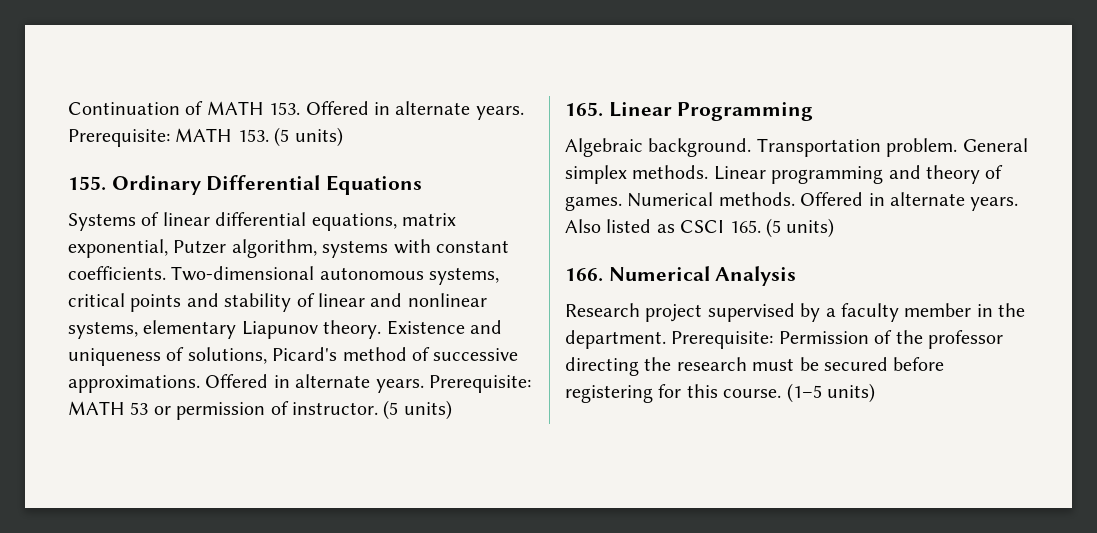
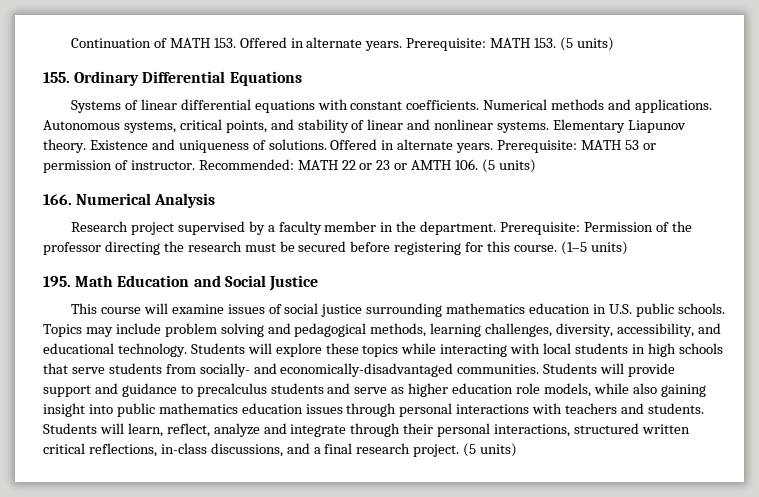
- Systems of linear differential equations, matrix exponential, Putzer algorithm, systems with constant coefficients. Two-dimensional autonomous systems, critical points and stability of linear and nonlinear systems, elementary Liapunov theory.
+ Systems of linear differential equations with constant coefficients. Numerical methods and applications. Autonomous systems, critical points, and stability of linear and nonlinear systems. Elementary Liapunov theory.
- Existence and uniqueness of solutions, Picard's method of successive approximations.
+ Existence and uniqueness of solutions.
- Prerequisite: MATH 53 or permission of instructor. (5 units)
- 165. Linear Programming
- Algebraic background. Transportation problem. General simplex methods. Linear programming and theory of games. Numerical methods. Offered in alternate years. Also listed as CSCI 165. (5 units)
+ Prerequisite: MATH 53 or permission of instructor. Recommended: MATH 22 or 23 or AMTH 106. (5 units)
+ 195. Math Education and Social Justice
+ This course will examine issues of social justice surrounding mathematics education in U.S. public schools. Topics may include problem solving and pedagogical methods, learning challenges, diversity, accessibility, and educational technology. Students will explore these topics while interacting with local students in high schools that serve students from socially- and economically-disadvantaged communities. Students will provide support and guidance to precalculus students and serve as higher education role models, while also gaining insight into public mathematics education issues through personal interactions with teachers and students. Students will learn, reflect, analyze and integrate through their personal interactions, structured written critical reflections, in-class discussions, and a final research project. (5 units)

